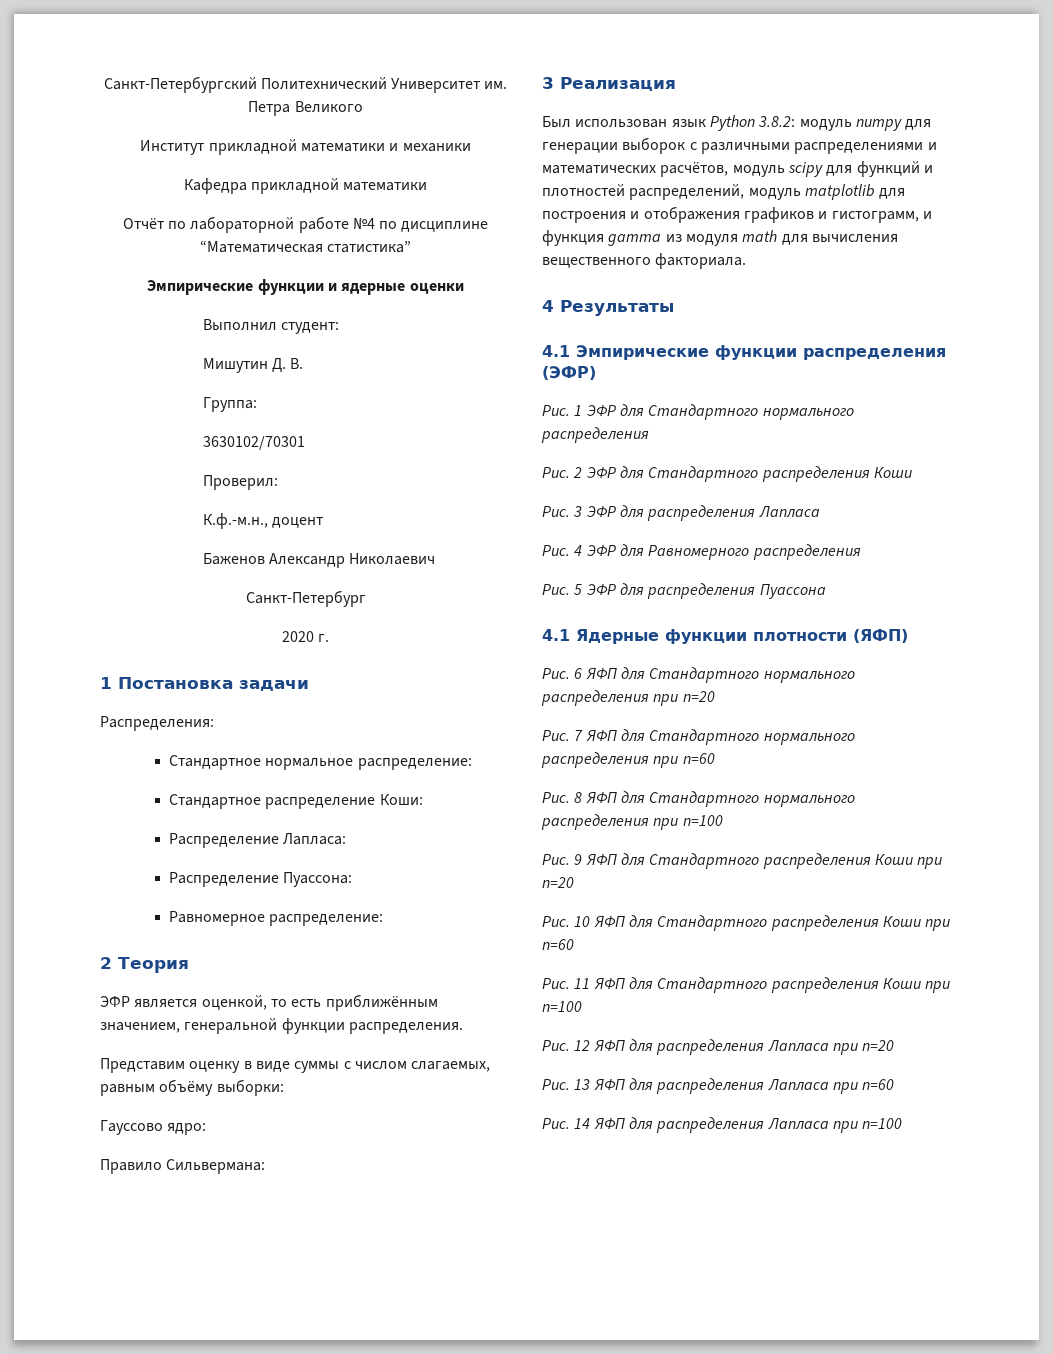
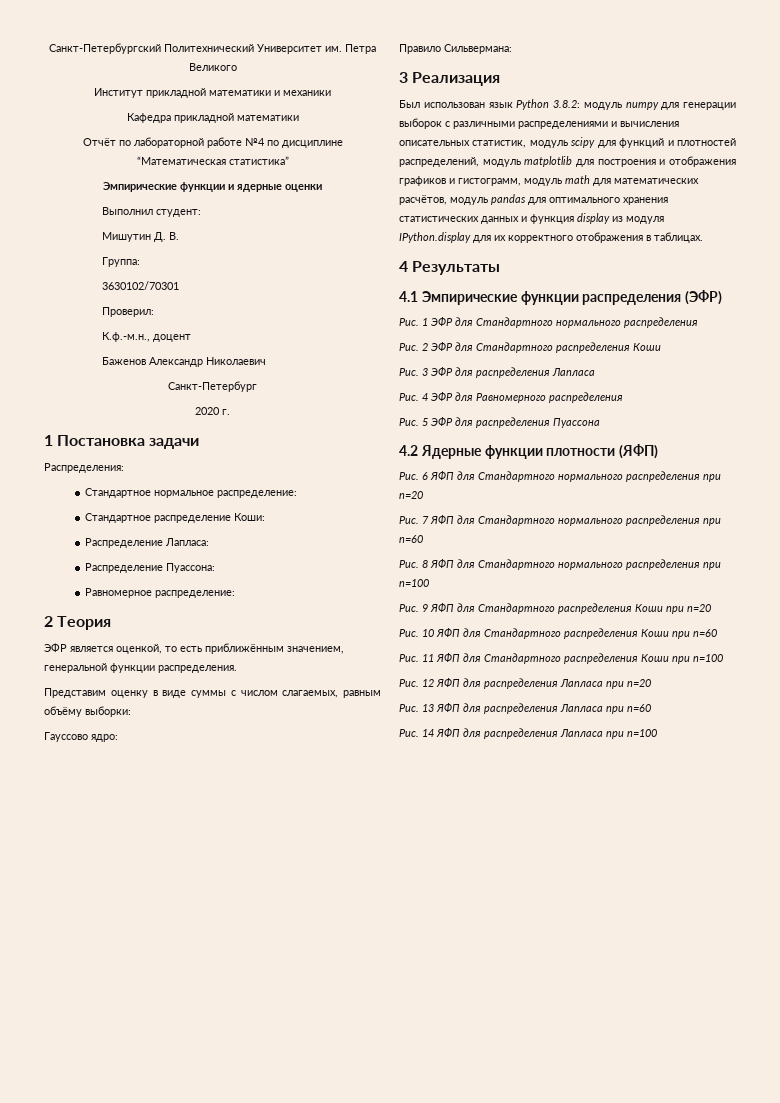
- Был использован язык Python 3.8.2: модуль numpy для генерации выборок с различными распределениями и математических расчётов, модуль scipy для функций и плотностей распределений, модуль matplotlib для построения и отображения графиков и гистограмм, и функция gamma из модуля math для вычисления вещественного факториала.
+ Был использован язык Python 3.8.2: модуль numpy для генерации выборок с различными распределениями и вычисления описательных статистик, модуль scipy для функций и плотностей распределений, модуль matplotlib для построения и отображения графиков и гистограмм, модуль math для математических расчётов, модуль pandas для оптимального хранения статистических данных и функция display из модуля IPython.display для их корректного отображения в таблицах.
- 4.1 Ядерные функции плотности (ЯФП)
+ 4.2 Ядерные функции плотности (ЯФП)

